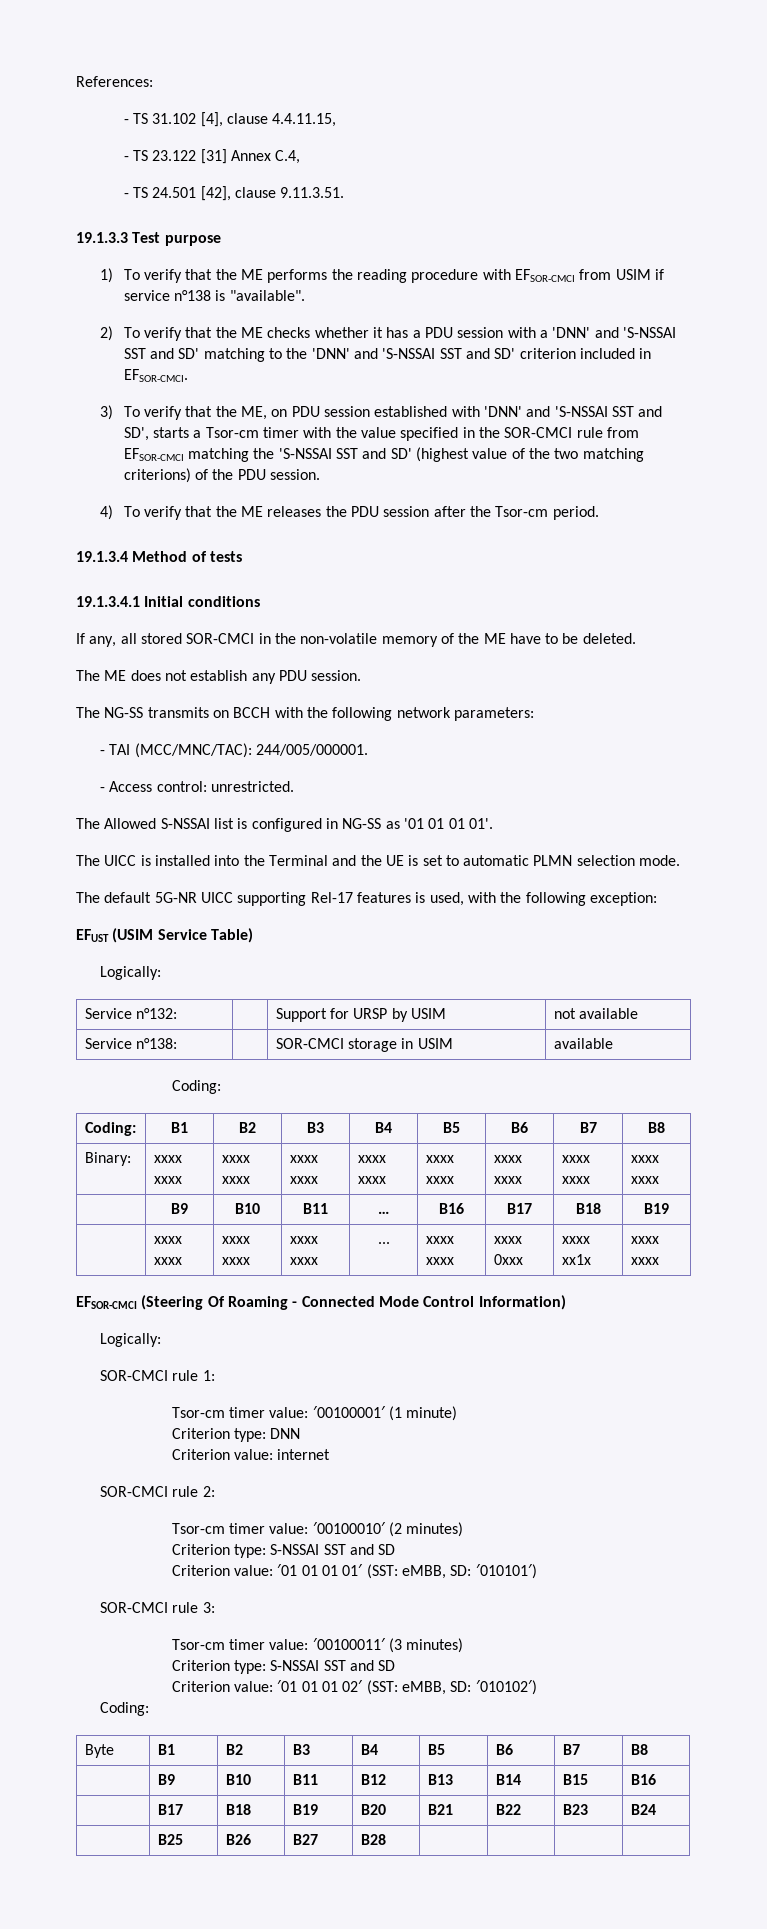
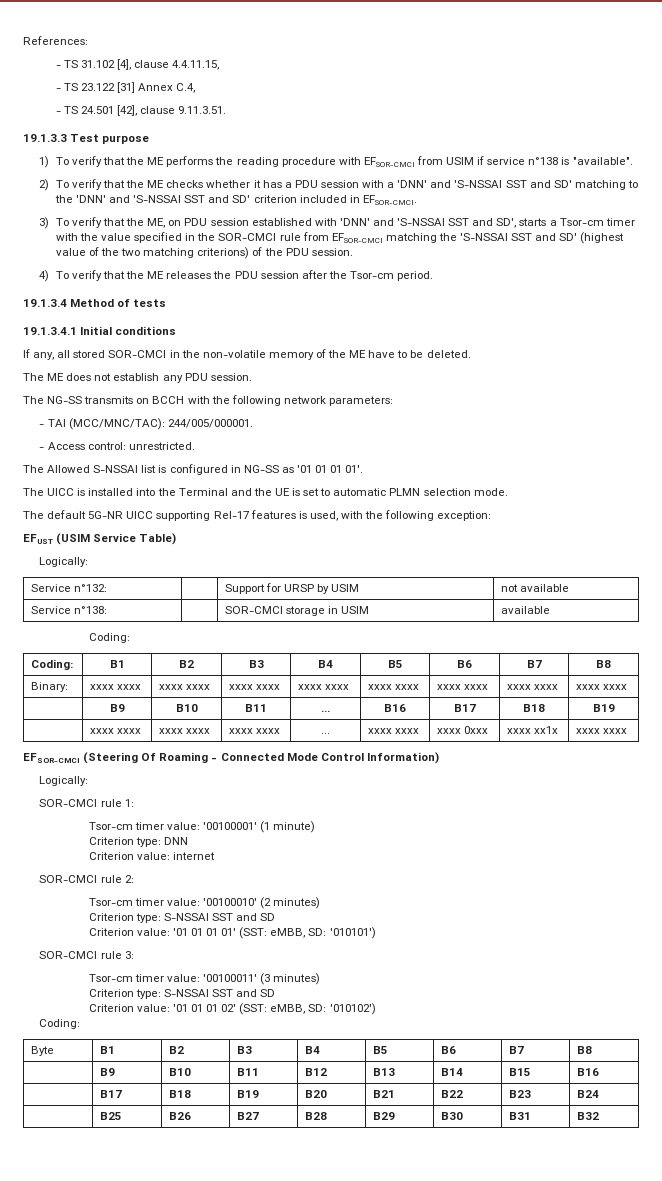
- | B25 | B26 | B27 | B28 | | | |
+ | B25 | B26 | B27 | B28 | B29 | B30 | B31 | B32

